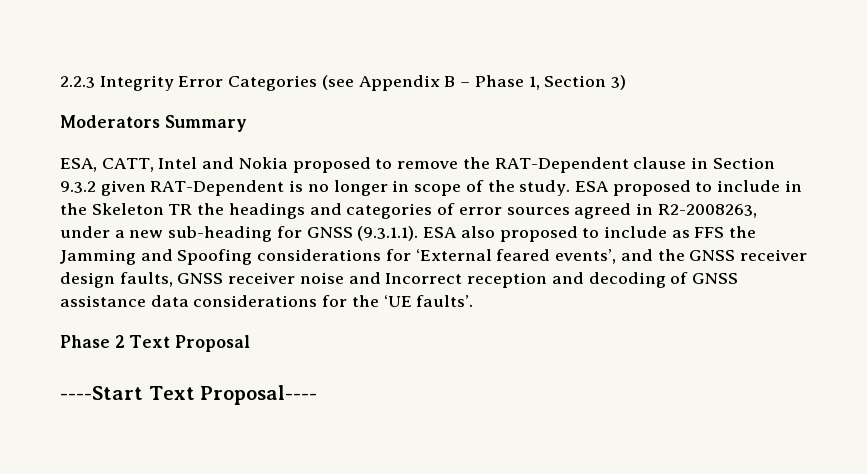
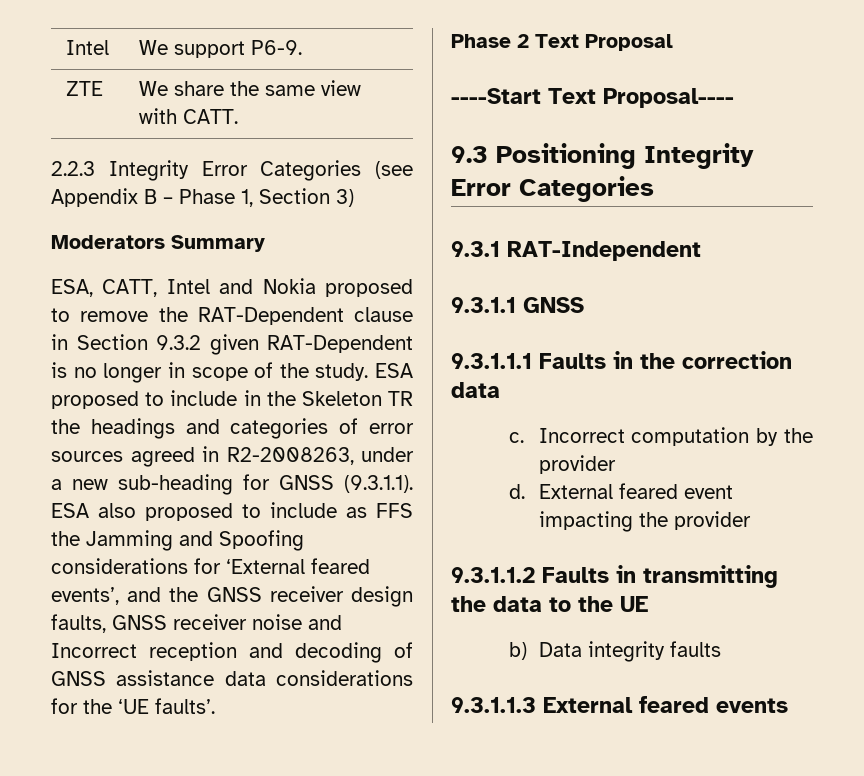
+ Intel | We support P6-9.
+ ZTE | We share the same view with CATT.
+ 9.3 Positioning Integrity Error Categories
+ 9.3.1 RAT-Independent
+ 9.3.1.1 GNSS
+ 9.3.1.1.1 Faults in the correction data
+ c. Incorrect computation by the provider
+ d. External feared event impacting the provider
+ 9.3.1.1.2 Faults in transmitting the data to the UE
+ b) Data integrity faults
+ 9.3.1.1.3 External feared events

